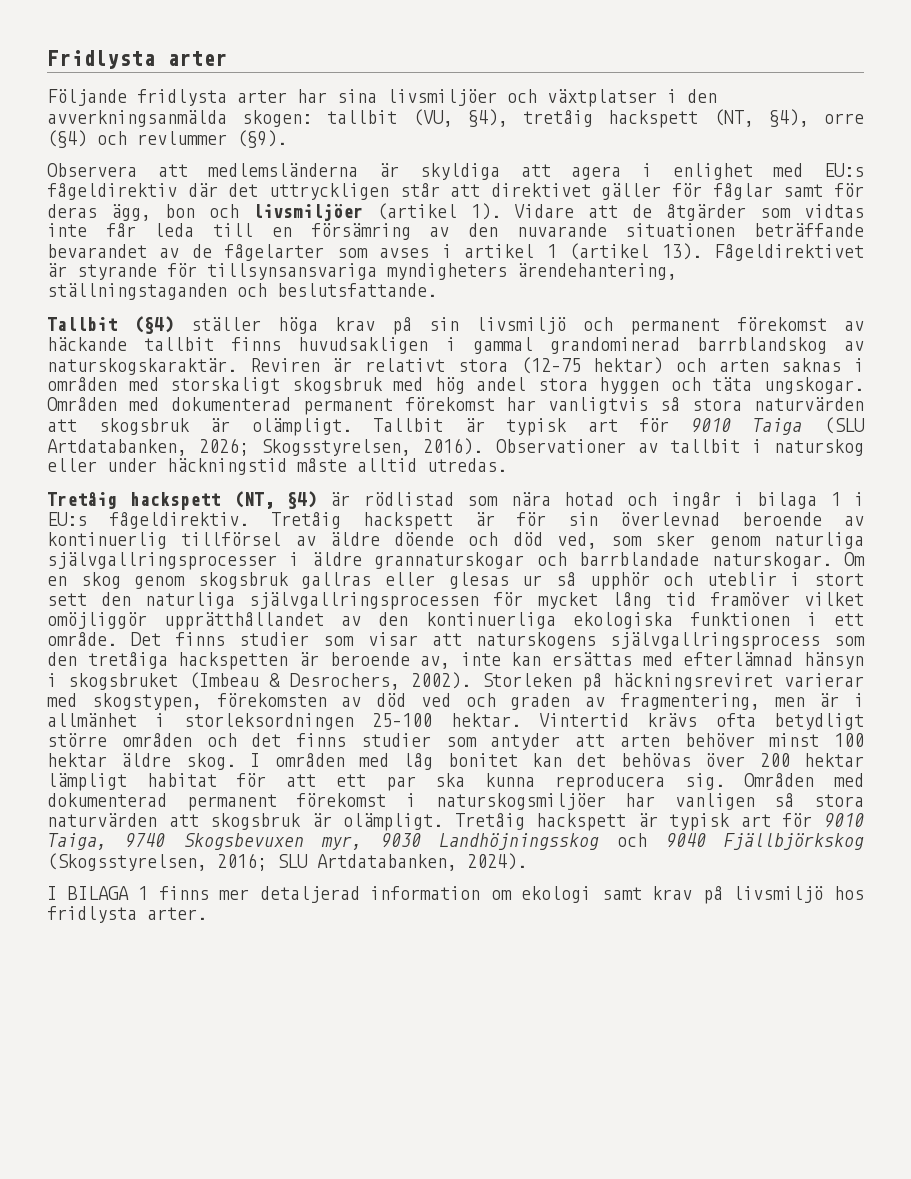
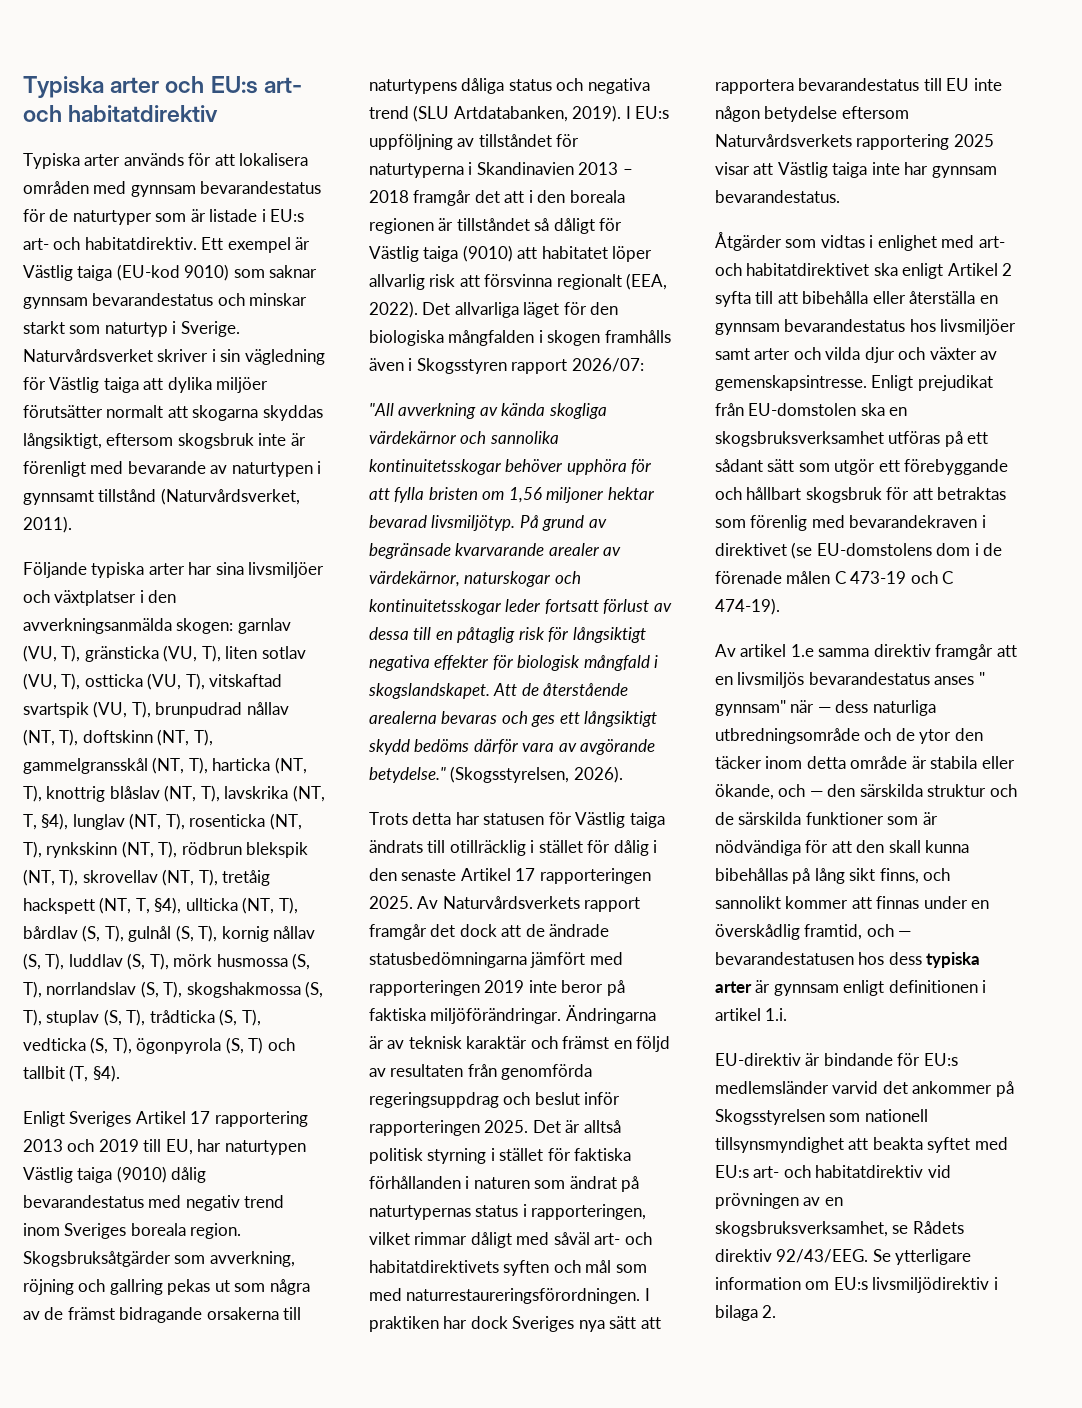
- Fridlysta arter
+ Typiska arter och EU:s art- och habitatdirektiv
+ Typiska arter används för att lokalisera områden med gynnsam bevarandestatus för de naturtyper som är listade i EU:s art- och habitatdirektiv. Ett exempel är Västlig taiga (EU-kod 9010) som saknar gynnsam bevarandestatus och minskar starkt som naturtyp i Sverige. Naturvårdsverket skriver i sin vägledning för Västlig taiga att dylika miljöer förutsätter normalt att skogarna skyddas långsiktigt, eftersom skogsbruk inte är förenligt med bevarande av naturtypen i gynnsamt tillstånd (Naturvårdsverket, 2011).
- Följande fridlysta arter har sina livsmiljöer och växtplatser i den avverkningsanmälda skogen: tallbit (VU, §4), tretåig hackspett (NT, §4), orre (§4) och revlummer (§9).
- Observera att medlemsländerna är skyldiga att agera i enlighet med EU:s fågeldirektiv där det uttryckligen står att direktivet gäller för fåglar samt för deras ägg, bon och livsmiljöer (artikel 1). Vidare att de åtgärder som vidtas inte får leda till en försämring av den nuvarande situationen beträffande bevarandet av de fågelarter som avses i artikel 1 (artikel 13). Fågeldirektivet är styrande för tillsynsansvariga myndigheters ärendehantering, ställningstaganden och beslutsfattande.
- Tallbit (§4) ställer höga krav på sin livsmiljö och permanent förekomst av häckande tallbit finns huvudsakligen i gammal grandominerad barrblandskog av naturskogskaraktär. Reviren är relativt stora (12–75 hektar) och arten saknas i områden med storskaligt skogsbruk med hög andel stora hyggen och täta ungskogar. Områden med dokumenterad permanent förekomst har vanligtvis så stora naturvärden att skogsbruk är olämpligt. Tallbit är typisk art för 9010 Taiga (SLU Artdatabanken, 2026; Skogsstyrelsen, 2016). Observationer av tallbit i naturskog eller under häckningstid måste alltid utredas.
- Tretåig hackspett (NT, §4) är rödlistad som nära hotad och ingår i bilaga 1 i EU:s fågeldirektiv. Tretåig hackspett är för sin överlevnad beroende av kontinuerlig tillförsel av äldre döende och död ved, som sker genom naturliga självgallringsprocesser i äldre grannaturskogar och barrblandade naturskogar. Om en skog genom skogsbruk gallras eller glesas ur så upphör och uteblir i stort sett den naturliga självgallringsprocessen för mycket lång tid framöver vilket omöjliggör upprätthållandet av den kontinuerliga ekologiska funktionen i ett område. Det finns studier som visar att naturskogens självgallringsprocess som den tretåiga hackspetten är beroende av, inte kan ersättas med efterlämnad hänsyn i skogsbruket (Imbeau & Desrochers, 2002). Storleken på häckningsreviret varierar med skogstypen, förekomsten av död ved och graden av fragmentering, men är i allmänhet i storleksordningen 25–100 hektar. Vintertid krävs ofta betydligt större områden och det finns studier som antyder att arten behöver minst 100 hektar äldre skog. I områden med låg bonitet kan det behövas över 200 hektar lämpligt habitat för att ett par ska kunna reproducera sig. Områden med dokumenterad permanent förekomst i naturskogsmiljöer har vanligen så stora naturvärden att skogsbruk är olämpligt. Tretåig hackspett är typisk art för 9010 Taiga, 9740 Skogsbevuxen myr, 9030 Landhöjningsskog och 9040 Fjällbjörkskog (Skogsstyrelsen, 2016; SLU Artdatabanken, 2024).
- I BILAGA 1 finns mer detaljerad information om ekologi samt krav på livsmiljö hos fridlysta arter.
+ Följande typiska arter har sina livsmiljöer och växtplatser i den avverkningsanmälda skogen: garnlav (VU, T), gränsticka (VU, T), liten sotlav (VU, T), ostticka (VU, T), vitskaftad svartspik (VU, T), brunpudrad nållav (NT, T), doftskinn (NT, T), gammelgransskål (NT, T), harticka (NT, T), knottrig blåslav (NT, T), lavskrika (NT, T, §4), lunglav (NT, T), rosenticka (NT, T), rynkskinn (NT, T), rödbrun blekspik (NT, T), skrovellav (NT, T), tretåig hackspett (NT, T, §4), ullticka (NT, T), bårdlav (S, T), gulnål (S, T), kornig nållav (S, T), luddlav (S, T), mörk husmossa (S, T), norrlandslav (S, T), skogshakmossa (S, T), stuplav (S, T), trådticka (S, T), vedticka (S, T), ögonpyrola (S, T) och tallbit (T, §4).
+ Enligt Sveriges Artikel 17 rapportering 2013 och 2019 till EU, har naturtypen Västlig taiga (9010) dålig bevarandestatus med negativ trend inom Sveriges boreala region. Skogsbruksåtgärder som avverkning, röjning och gallring pekas ut som några av de främst bidragande orsakerna till naturtypens dåliga status och negativa trend (SLU Artdatabanken, 2019). I EU:s uppföljning av tillståndet för naturtyperna i Skandinavien 2013 – 2018 framgår det att i den boreala regionen är tillståndet så dåligt för Västlig taiga (9010) att habitatet löper allvarlig risk att försvinna regionalt (EEA, 2022). Det allvarliga läget för den biologiska mångfalden i skogen framhålls även i Skogsstyren rapport 2026/07:
+ "All avverkning av kända skogliga värdekärnor och sannolika kontinuitetsskogar behöver upphöra för att fylla bristen om 1,56 miljoner hektar bevarad livsmiljötyp. På grund av begränsade kvarvarande arealer av värdekärnor, naturskogar och kontinuitetsskogar leder fortsatt förlust av dessa till en påtaglig risk för långsiktigt negativa effekter för biologisk mångfald i skogslandskapet. Att de återstående arealerna bevaras och ges ett långsiktigt skydd bedöms därför vara av avgörande betydelse." (Skogsstyrelsen, 2026).
+ Trots detta har statusen för Västlig taiga ändrats till otillräcklig i stället för dålig i den senaste Artikel 17 rapporteringen 2025. Av Naturvårdsverkets rapport framgår det dock att de ändrade statusbedömningarna jämfört med rapporteringen 2019 inte beror på faktiska miljöförändringar. Ändringarna är av teknisk karaktär och främst en följd av resultaten från genomförda regeringsuppdrag och beslut inför rapporteringen 2025. Det är alltså politisk styrning i stället för faktiska förhållanden i naturen som ändrat på naturtypernas status i rapporteringen, vilket rimmar dåligt med såväl art- och habitatdirektivets syften och mål som med naturrestaureringsförordningen. I praktiken har dock Sveriges nya sätt att rapportera bevarandestatus till EU inte någon betydelse eftersom Naturvårdsverkets rapportering 2025 visar att Västlig taiga inte har gynnsam bevarandestatus.
+ Åtgärder som vidtas i enlighet med art- och habitatdirektivet ska enligt Artikel 2 syfta till att bibehålla eller återställa en gynnsam bevarandestatus hos livsmiljöer samt arter och vilda djur och växter av gemenskapsintresse. Enligt prejudikat från EU-domstolen ska en skogsbruksverksamhet utföras på ett sådant sätt som utgör ett förebyggande och hållbart skogsbruk för att betraktas som förenlig med bevarandekraven i direktivet (se EU-domstolens dom i de förenade målen C 473-19 och C 474-19).
+ Av artikel 1.e samma direktiv framgår att en livsmiljös bevarandestatus anses " gynnsam" när — dess naturliga utbredningsområde och de ytor den täcker inom detta område är stabila eller ökande, och — den särskilda struktur och de särskilda funktioner som är nödvändiga för att den skall kunna bibehållas på lång sikt finns, och sannolikt kommer att finnas under en överskådlig framtid, och — bevarandestatusen hos dess typiska arter är gynnsam enligt definitionen i artikel 1.i.
+ EU-direktiv är bindande för EU:s medlemsländer varvid det ankommer på Skogsstyrelsen som nationell tillsynsmyndighet att beakta syftet med EU:s art- och habitatdirektiv vid prövningen av en skogsbruksverksamhet, se Rådets direktiv 92/43/EEG. Se ytterligare information om EU:s livsmiljödirektiv i bilaga 2.

